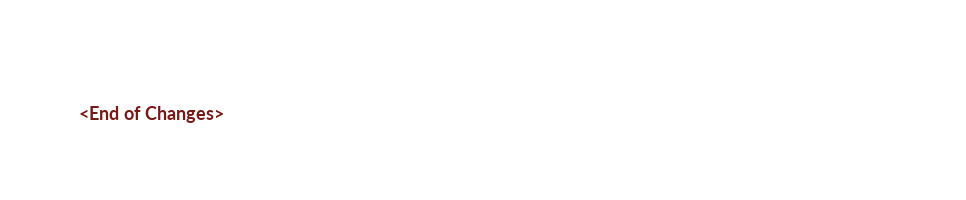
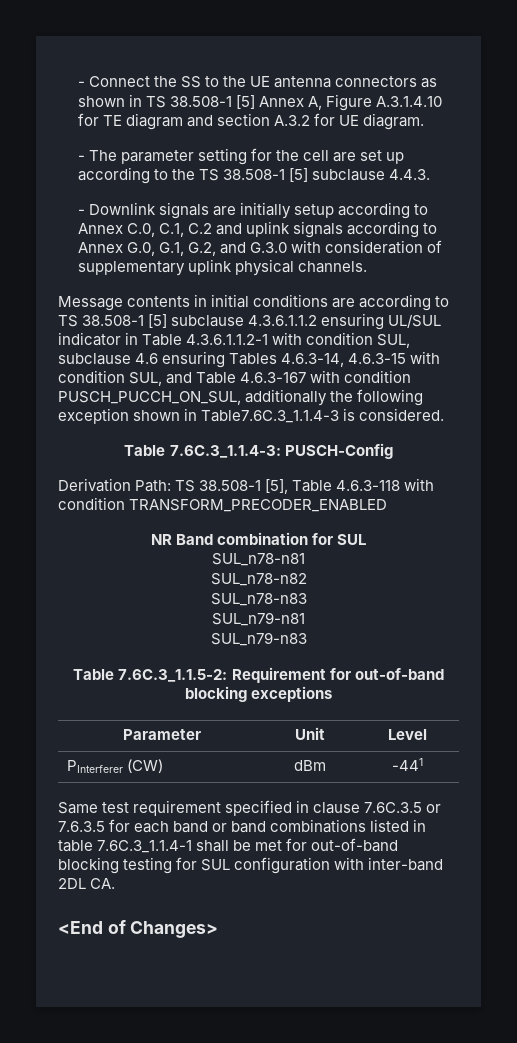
+ - Connect the SS to the UE antenna connectors as shown in TS 38.508-1 [5] Annex A, Figure A.3.1.4.10 for TE diagram and section A.3.2 for UE diagram.
+ - The parameter setting for the cell are set up according to the TS 38.508-1 [5] subclause 4.4.3.
+ - Downlink signals are initially setup according to Annex C.0, C.1, C.2 and uplink signals according to Annex G.0, G.1, G.2, and G.3.0 with consideration of supplementary uplink physical channels.
+ Message contents in initial conditions are according to TS 38.508-1 [5] subclause 4.3.6.1.1.2 ensuring UL/SUL indicator in Table 4.3.6.1.1.2-1 with condition SUL, subclause 4.6 ensuring Tables 4.6.3-14, 4.6.3-15 with condition SUL, and Table 4.6.3-167 with condition PUSCH_PUCCH_ON_SUL, additionally the following exception shown in Table7.6C.3_1.1.4-3 is considered.
+ Table 7.6C.3_1.1.4-3: PUSCH-Config
+ Derivation Path: TS 38.508-1 [5], Table 4.6.3-118 with condition TRANSFORM_PRECODER_ENABLED
+ NR Band combination for SUL
+ SUL_n78-n81
+ SUL_n78-n82
+ SUL_n78-n83
+ SUL_n79-n81
+ SUL_n79-n83
+ Table 7.6C.3_1.1.5-2: Requirement for out-of-band blocking exceptions
+ Parameter | Unit | Level
+ PInterferer (CW) | dBm | -441
+ Same test requirement specified in clause 7.6C.3.5 or 7.6.3.5 for each band or band combinations listed in table 7.6C.3_1.1.4-1 shall be met for out-of-band blocking testing for SUL configuration with inter-band 2DL CA.

